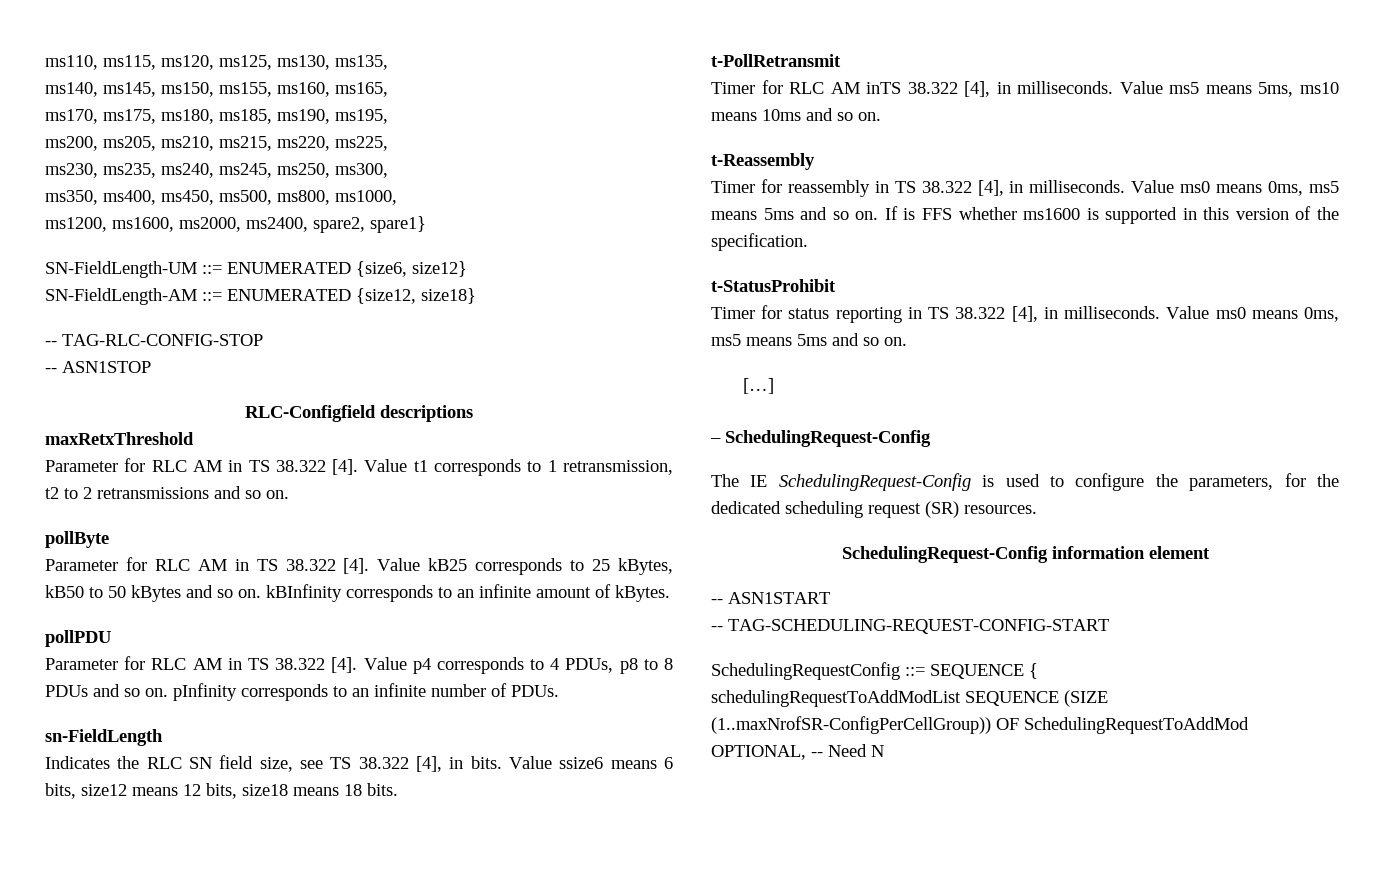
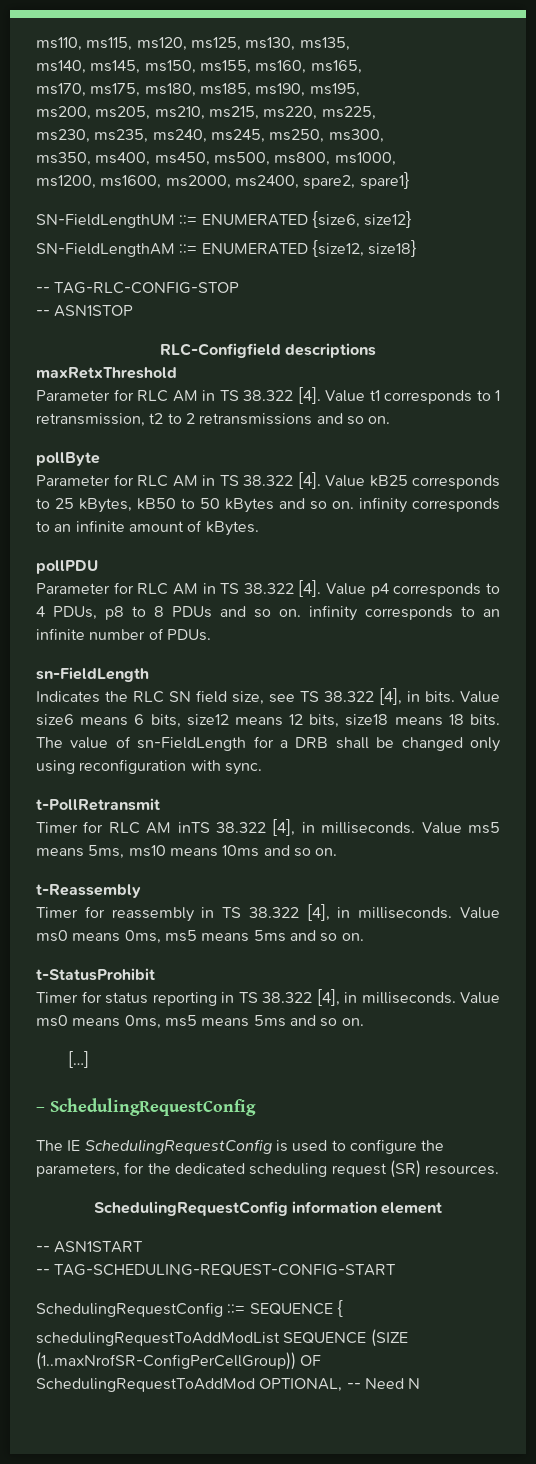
- SN-FieldLength-UM ::= ENUMERATED {size6, size12}
+ SN-FieldLengthUM ::= ENUMERATED {size6, size12}
- SN-FieldLength-AM ::= ENUMERATED {size12, size18}
+ SN-FieldLengthAM ::= ENUMERATED {size12, size18}
- Value kB25 corresponds to 25 kBytes, kB50 to 50 kBytes and so on. kBInfinity corresponds to an infinite amount of kBytes.
+ Value kB25 corresponds to 25 kBytes, kB50 to 50 kBytes and so on. infinity corresponds to an infinite amount of kBytes.
- Value p4 corresponds to 4 PDUs, p8 to 8 PDUs and so on. pInfinity corresponds to an infinite number of PDUs.
+ Value p4 corresponds to 4 PDUs, p8 to 8 PDUs and so on. infinity corresponds to an infinite number of PDUs.
- Value ssize6 means 6 bits, size12 means 12 bits, size18 means 18 bits.
+ Value size6 means 6 bits, size12 means 12 bits, size18 means 18 bits. The value of sn-FieldLength for a DRB shall be changed only using reconfiguration with sync.
- If is FFS whether ms1600 is supported in this version of the specification.
- – SchedulingRequest-Config
+ – SchedulingRequestConfig
- The IE SchedulingRequest-Config is used to configure the parameters, for the dedicated scheduling request (SR) resources.
+ The IE SchedulingRequestConfig is used to configure the parameters, for the dedicated scheduling request (SR) resources.
- SchedulingRequest-Config information element
+ SchedulingRequestConfig information element

